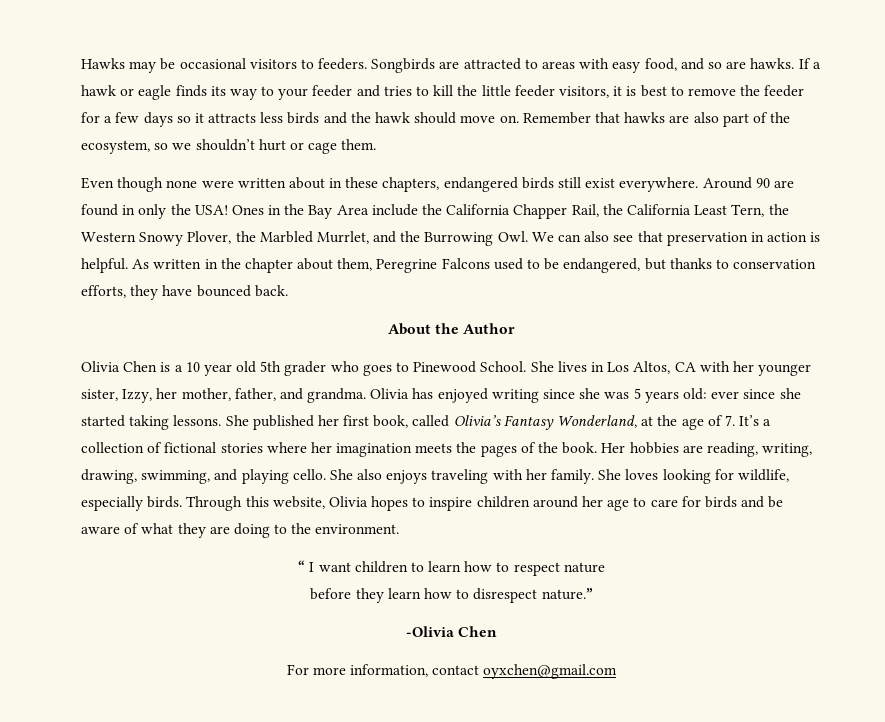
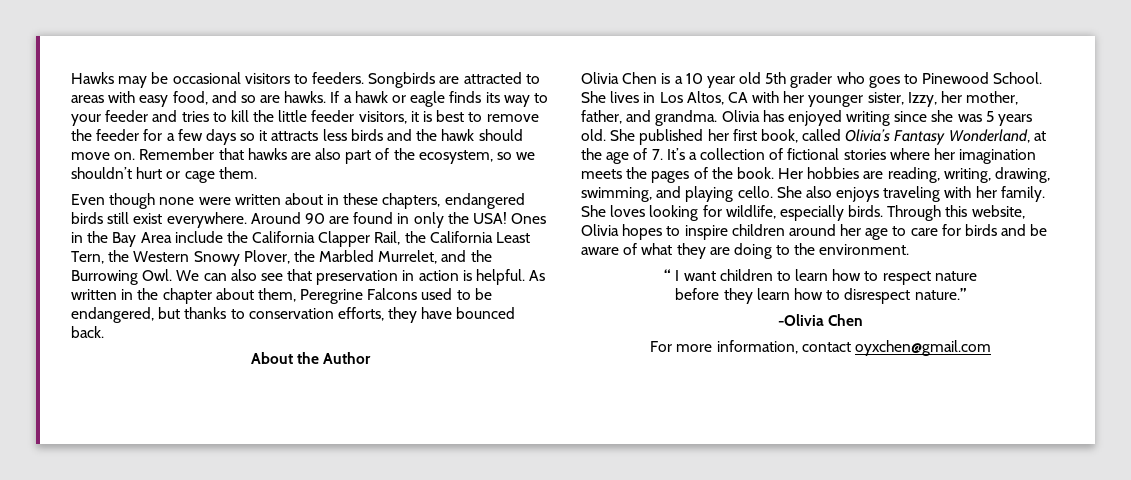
- Ones in the Bay Area include the California Chapper Rail, the California Least Tern, the Western Snowy Plover, the Marbled Murrlet, and the Burrowing Owl. We can also see that preservation in action is helpful.
+ Ones in the Bay Area include the California Clapper Rail, the California Least Tern, the Western Snowy Plover, the Marbled Murrelet, and the Burrowing Owl. We can also see that preservation in action is helpful.
- Olivia has enjoyed writing since she was 5 years old: ever since she started taking lessons.
+ Olivia has enjoyed writing since she was 5 years old.

